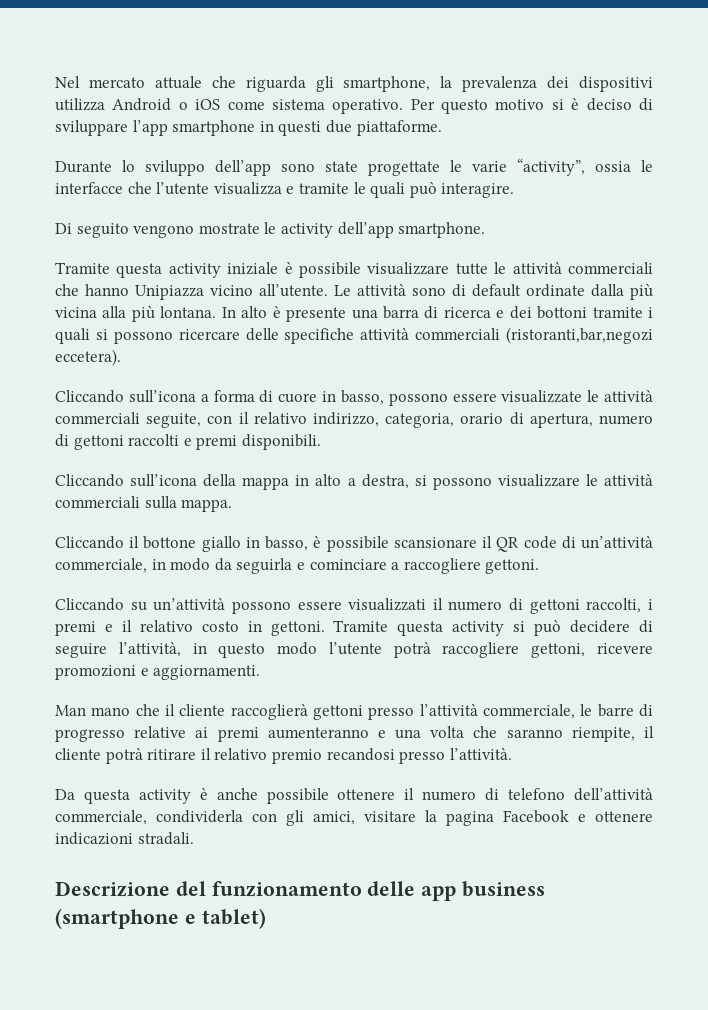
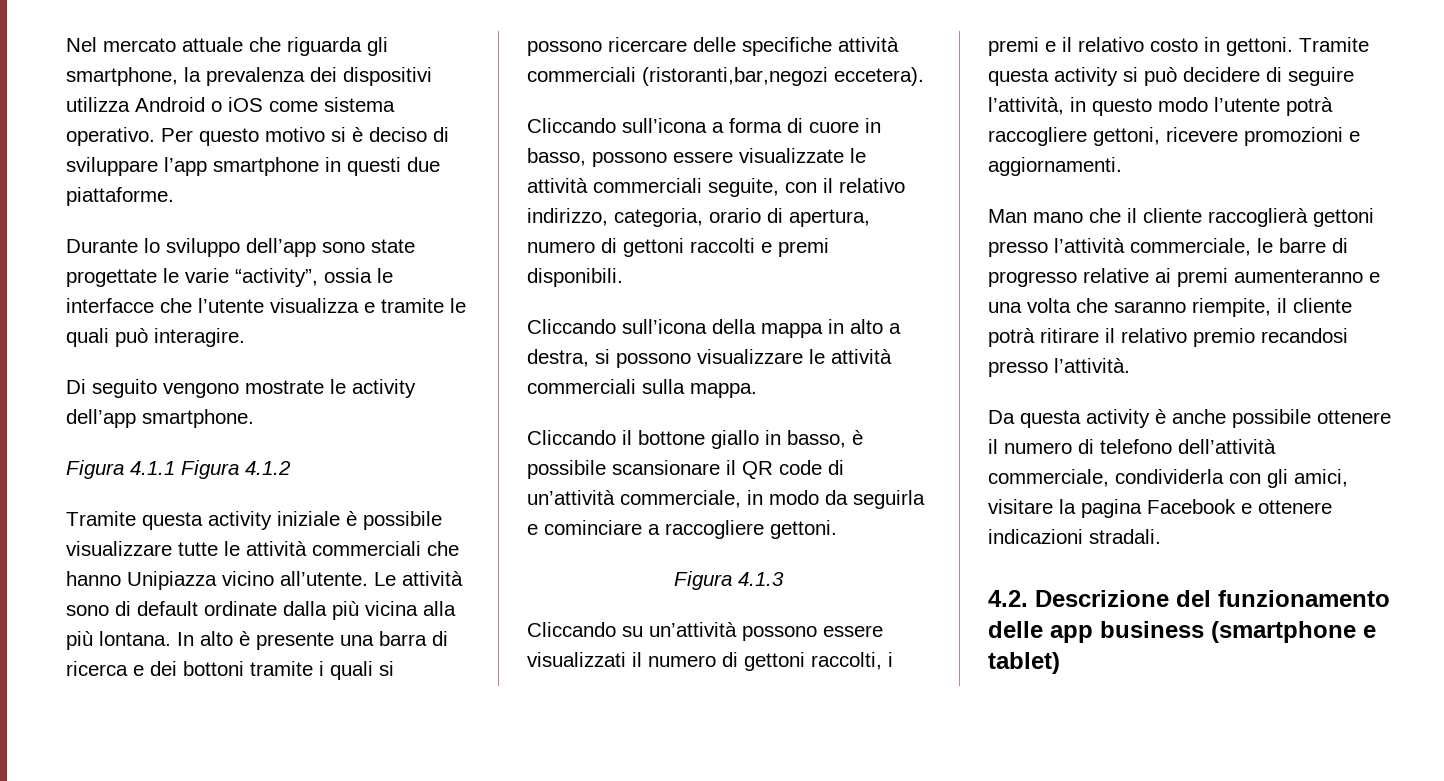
+ Figura 4.1.1 Figura 4.1.2
+ Figura 4.1.3
- Descrizione del funzionamento delle app business (smartphone e tablet)
+ 4.2. Descrizione del funzionamento delle app business (smartphone e tablet)

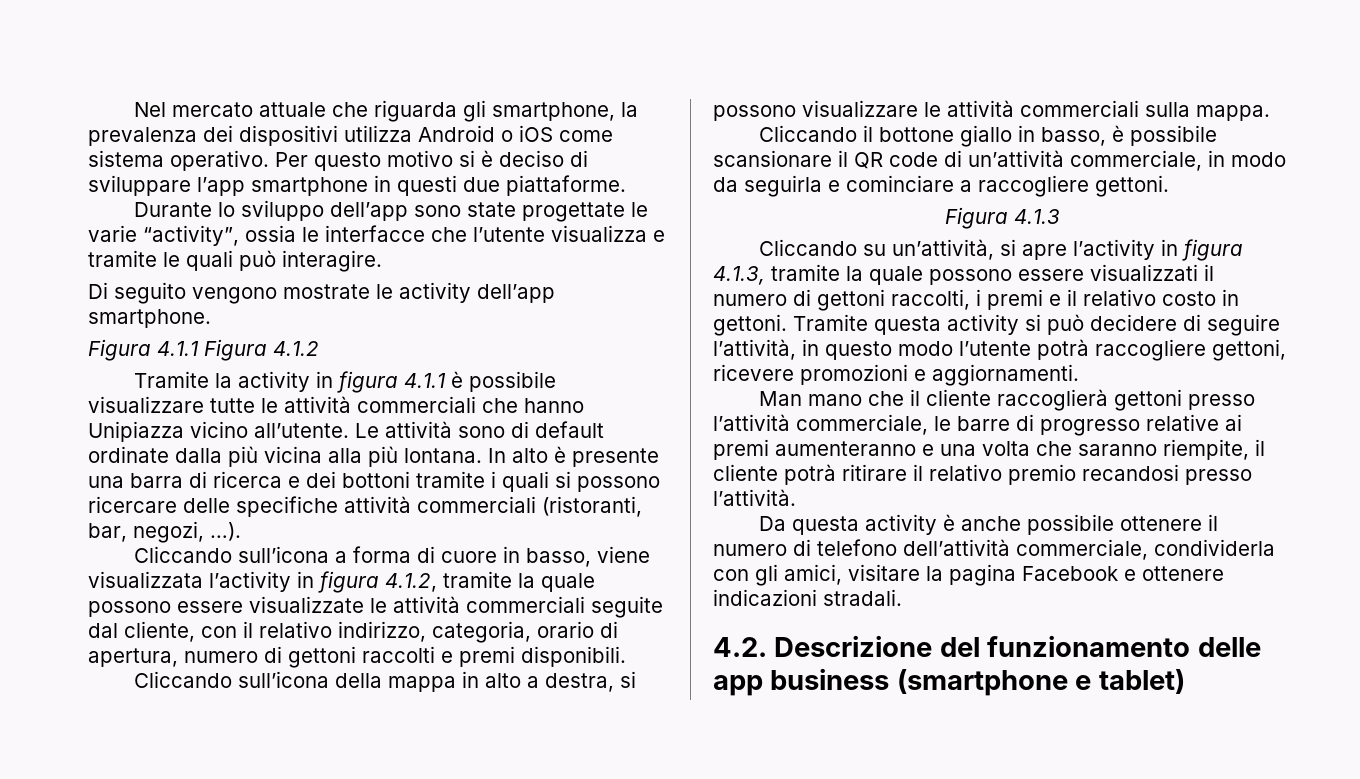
- Tramite questa activity iniziale è possibile visualizzare tutte le attività commerciali che hanno Unipiazza vicino all’utente.
+ Tramite la activity in figura 4.1.1 è possibile visualizzare tutte le attività commerciali che hanno Unipiazza vicino all’utente.
- In alto è presente una barra di ricerca e dei bottoni tramite i quali si possono ricercare delle specifiche attività commerciali (ristoranti,bar,negozi eccetera).
+ In alto è presente una barra di ricerca e dei bottoni tramite i quali si possono ricercare delle specifiche attività commerciali (ristoranti, bar, negozi, …).
- Cliccando sull’icona a forma di cuore in basso, possono essere visualizzate le attività commerciali seguite, con il relativo indirizzo, categoria, orario di apertura, numero di gettoni raccolti e premi disponibili.
+ Cliccando sull’icona a forma di cuore in basso, viene visualizzata l’activity in figura 4.1.2, tramite la quale possono essere visualizzate le attività commerciali seguite dal cliente, con il relativo indirizzo, categoria, orario di apertura, numero di gettoni raccolti e premi disponibili.
- Cliccando su un’attività possono essere visualizzati il numero di gettoni raccolti, i premi e il relativo costo in gettoni.
+ Cliccando su un’attività, si apre l’activity in figura 4.1.3, tramite la quale possono essere visualizzati il numero di gettoni raccolti, i premi e il relativo costo in gettoni.

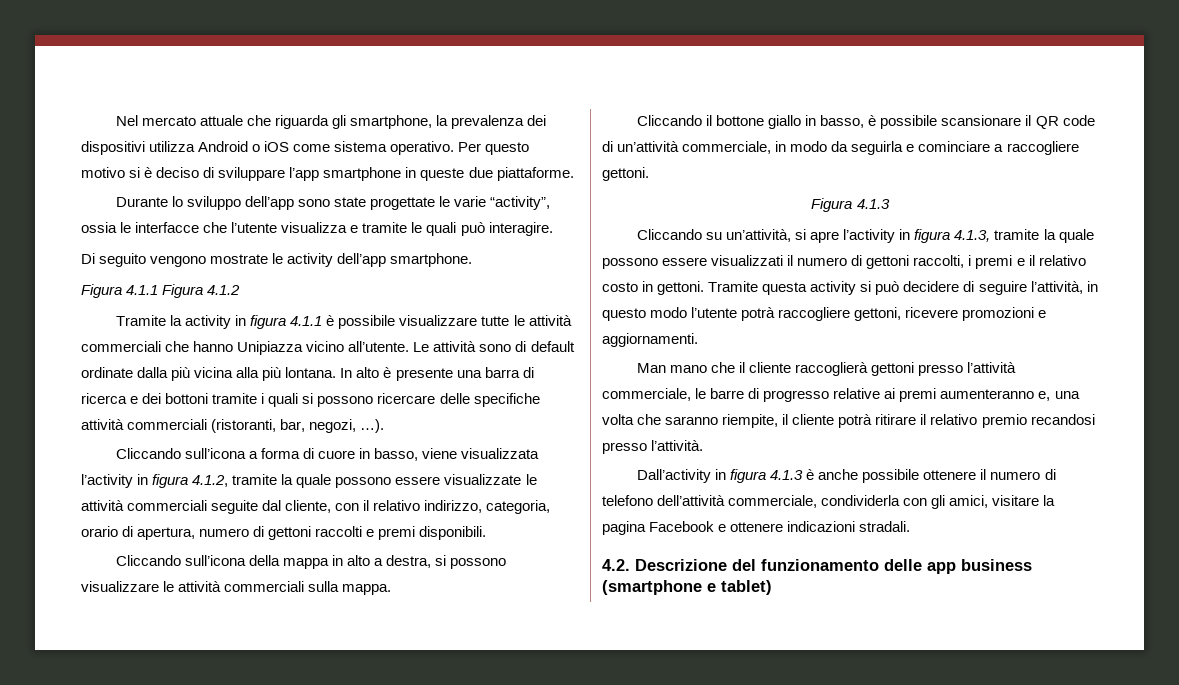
- Per questo motivo si è deciso di sviluppare l’app smartphone in questi due piattaforme.
+ Per questo motivo si è deciso di sviluppare l’app smartphone in queste due piattaforme.
- Man mano che il cliente raccoglierà gettoni presso l’attività commerciale, le barre di progresso relative ai premi aumenteranno e una volta che saranno riempite, il cliente potrà ritirare il relativo premio recandosi presso l’attività.
+ Man mano che il cliente raccoglierà gettoni presso l’attività commerciale, le barre di progresso relative ai premi aumenteranno e, una volta che saranno riempite, il cliente potrà ritirare il relativo premio recandosi presso l’attività.
- Da questa activity è anche possibile ottenere il numero di telefono dell’attività commerciale, condividerla con gli amici, visitare la pagina Facebook e ottenere indicazioni stradali.
+ Dall’activity in figura 4.1.3 è anche possibile ottenere il numero di telefono dell’attività commerciale, condividerla con gli amici, visitare la pagina Facebook e ottenere indicazioni stradali.

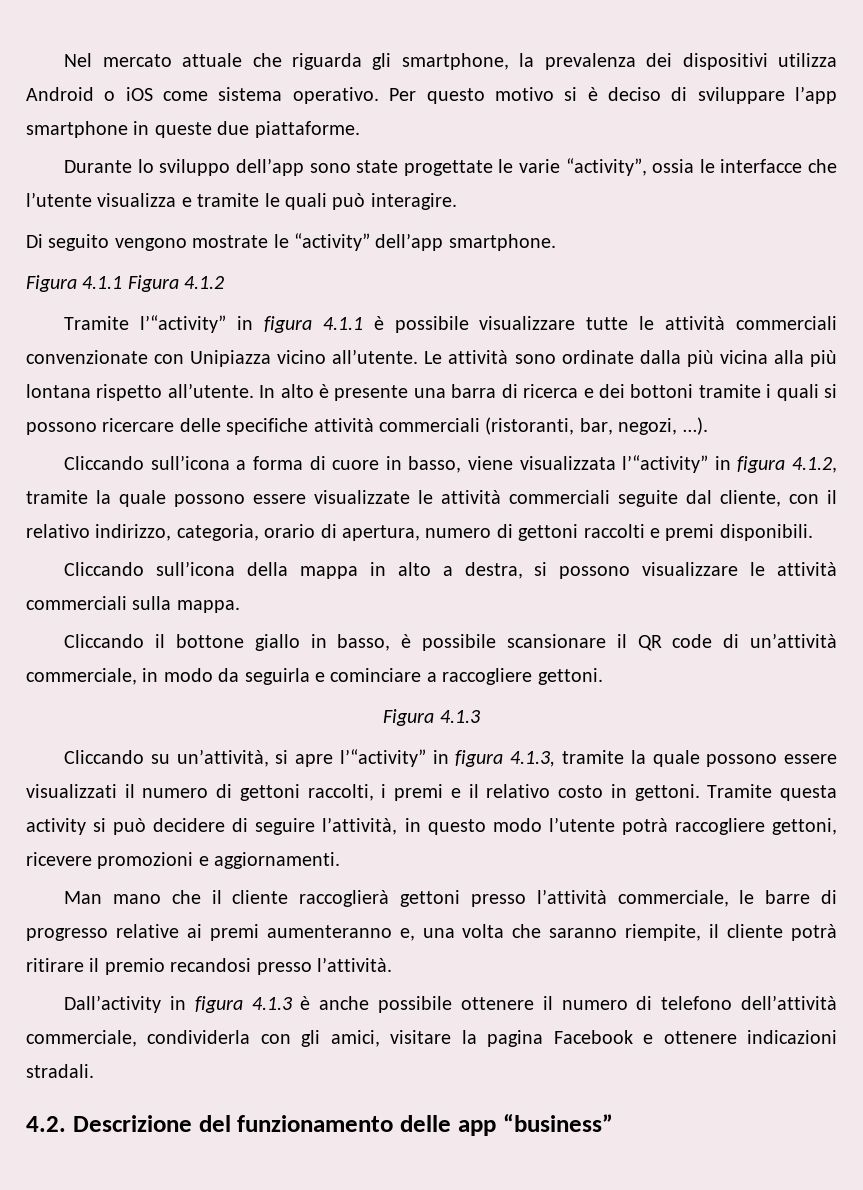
- Di seguito vengono mostrate le activity dell’app smartphone.
+ Di seguito vengono mostrate le “activity” dell’app smartphone.
- Tramite la activity in figura 4.1.1 è possibile visualizzare tutte le attività commerciali che hanno Unipiazza vicino all’utente.
+ Tramite l’“activity” in figura 4.1.1 è possibile visualizzare tutte le attività commerciali convenzionate con Unipiazza vicino all’utente.
- Le attività sono di default ordinate dalla più vicina alla più lontana.
+ Le attività sono ordinate dalla più vicina alla più lontana rispetto all’utente.
- Cliccando sull’icona a forma di cuore in basso, viene visualizzata l’activity in figura 4.1.2, tramite la quale possono essere visualizzate le attività commerciali seguite dal cliente, con il relativo indirizzo, categoria, orario di apertura, numero di gettoni raccolti e premi disponibili.
+ Cliccando sull’icona a forma di cuore in basso, viene visualizzata l’“activity” in figura 4.1.2, tramite la quale possono essere visualizzate le attività commerciali seguite dal cliente, con il relativo indirizzo, categoria, orario di apertura, numero di gettoni raccolti e premi disponibili.
- Cliccando su un’attività, si apre l’activity in figura 4.1.3, tramite la quale possono essere visualizzati il numero di gettoni raccolti, i premi e il relativo costo in gettoni.
+ Cliccando su un’attività, si apre l’“activity” in figura 4.1.3, tramite la quale possono essere visualizzati il numero di gettoni raccolti, i premi e il relativo costo in gettoni.
- Man mano che il cliente raccoglierà gettoni presso l’attività commerciale, le barre di progresso relative ai premi aumenteranno e, una volta che saranno riempite, il cliente potrà ritirare il relativo premio recandosi presso l’attività.
+ Man mano che il cliente raccoglierà gettoni presso l’attività commerciale, le barre di progresso relative ai premi aumenteranno e, una volta che saranno riempite, il cliente potrà ritirare il premio recandosi presso l’attività.
- 4.2. Descrizione del funzionamento delle app business (smartphone e tablet)
+ 4.2. Descrizione del funzionamento delle app “business”

